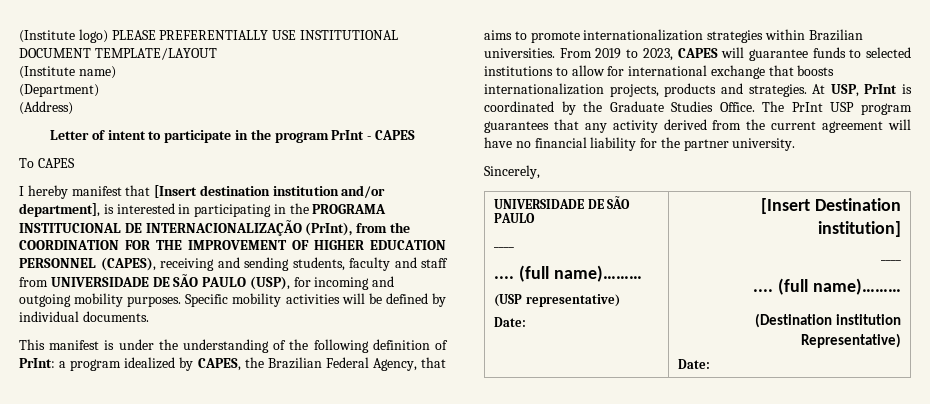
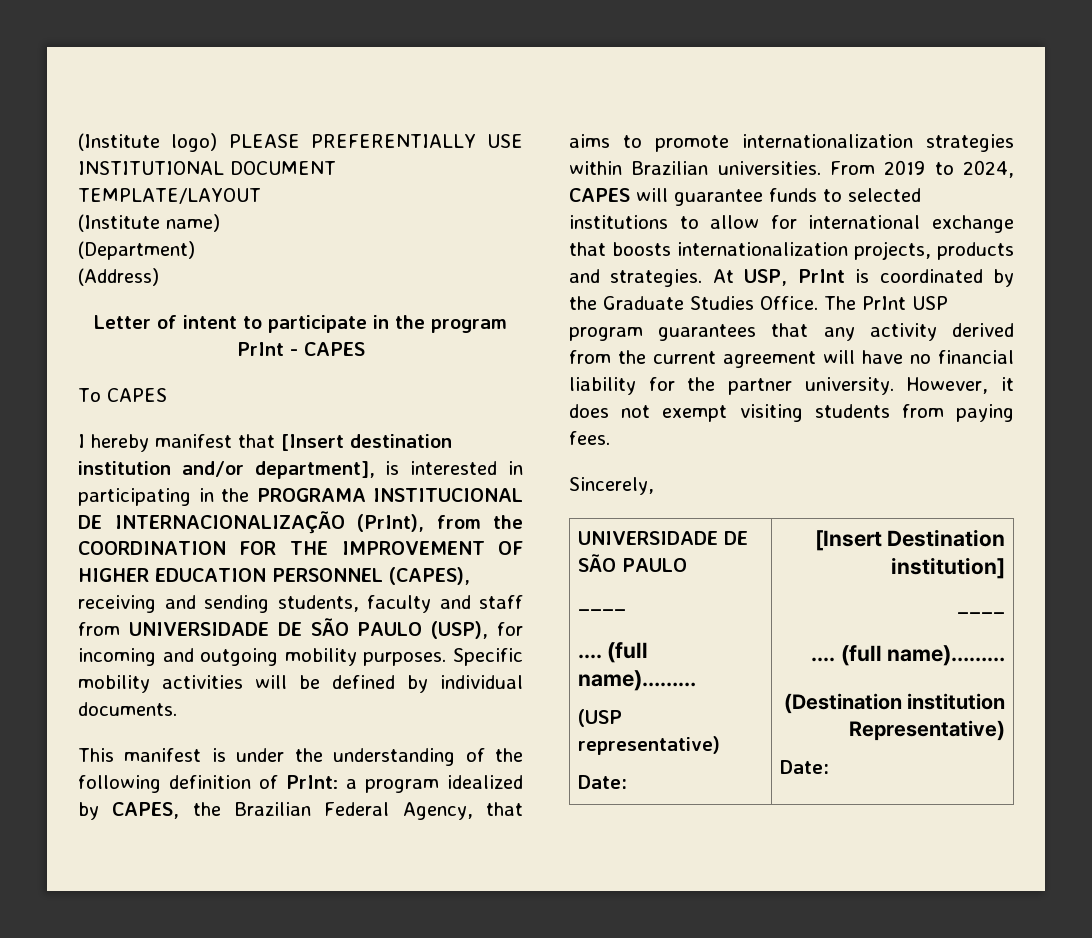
- From 2019 to 2023, CAPES will guarantee funds to selected institutions to allow for international exchange that boosts internationalization projects, products and strategies.
+ From 2019 to 2024, CAPES will guarantee funds to selected institutions to allow for international exchange that boosts internationalization projects, products and strategies.
+ However, it does not exempt visiting students from paying fees.

